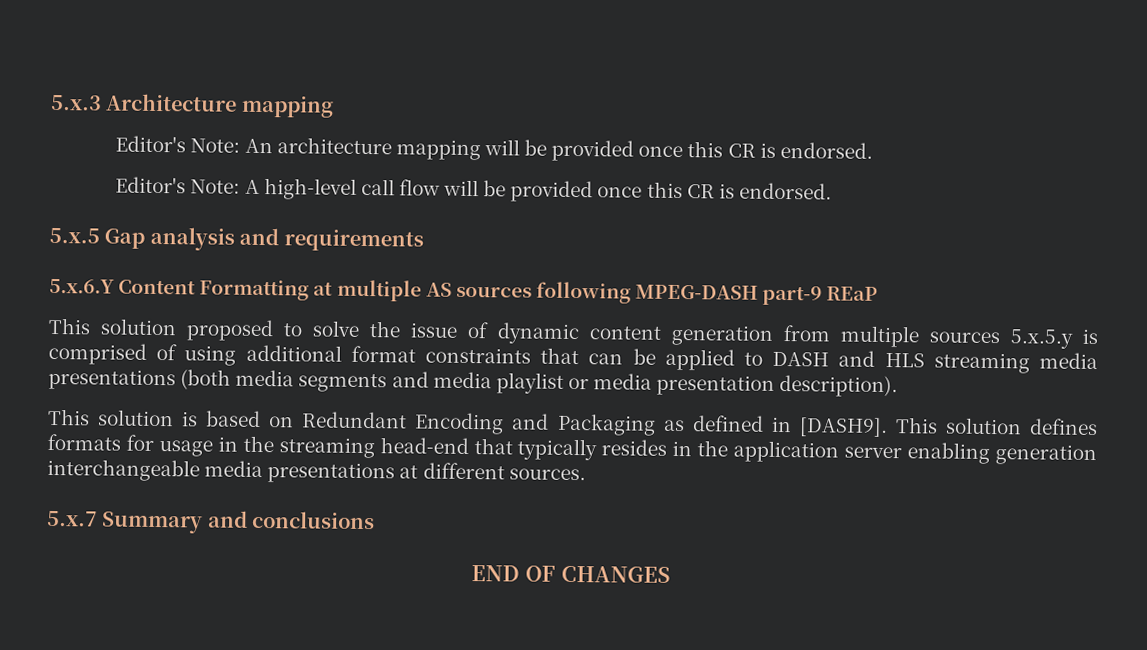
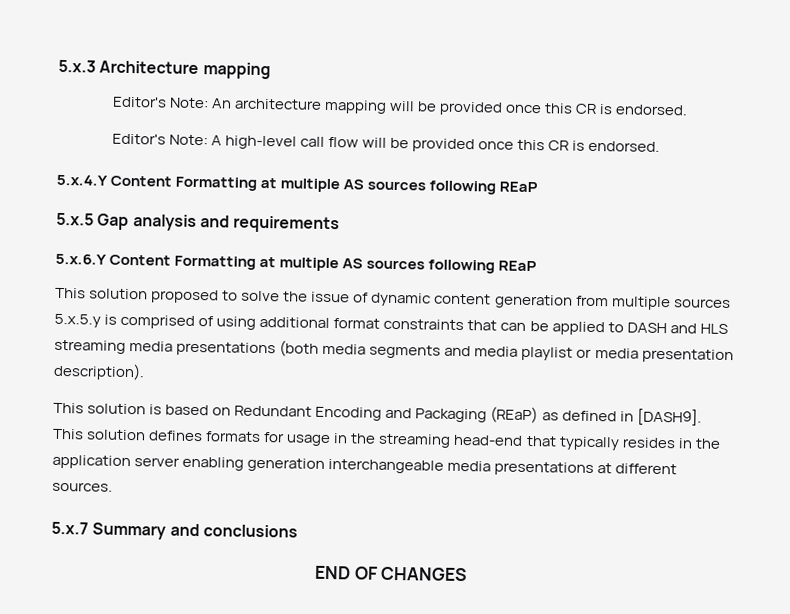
+ 5.x.4.Y Content Formatting at multiple AS sources following REaP
- 5.x.6.Y Content Formatting at multiple AS sources following MPEG-DASH part-9 REaP
+ 5.x.6.Y Content Formatting at multiple AS sources following REaP
- This solution is based on Redundant Encoding and Packaging as defined in [DASH9].
+ This solution is based on Redundant Encoding and Packaging (REaP) as defined in [DASH9].

